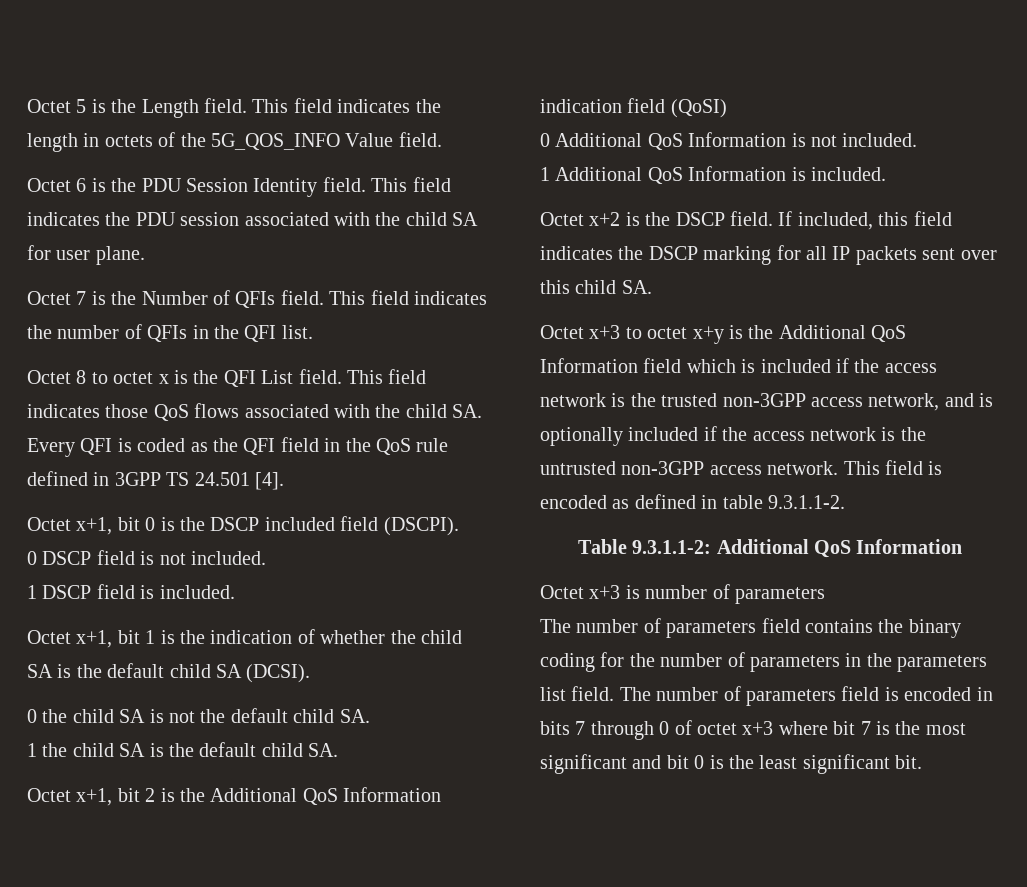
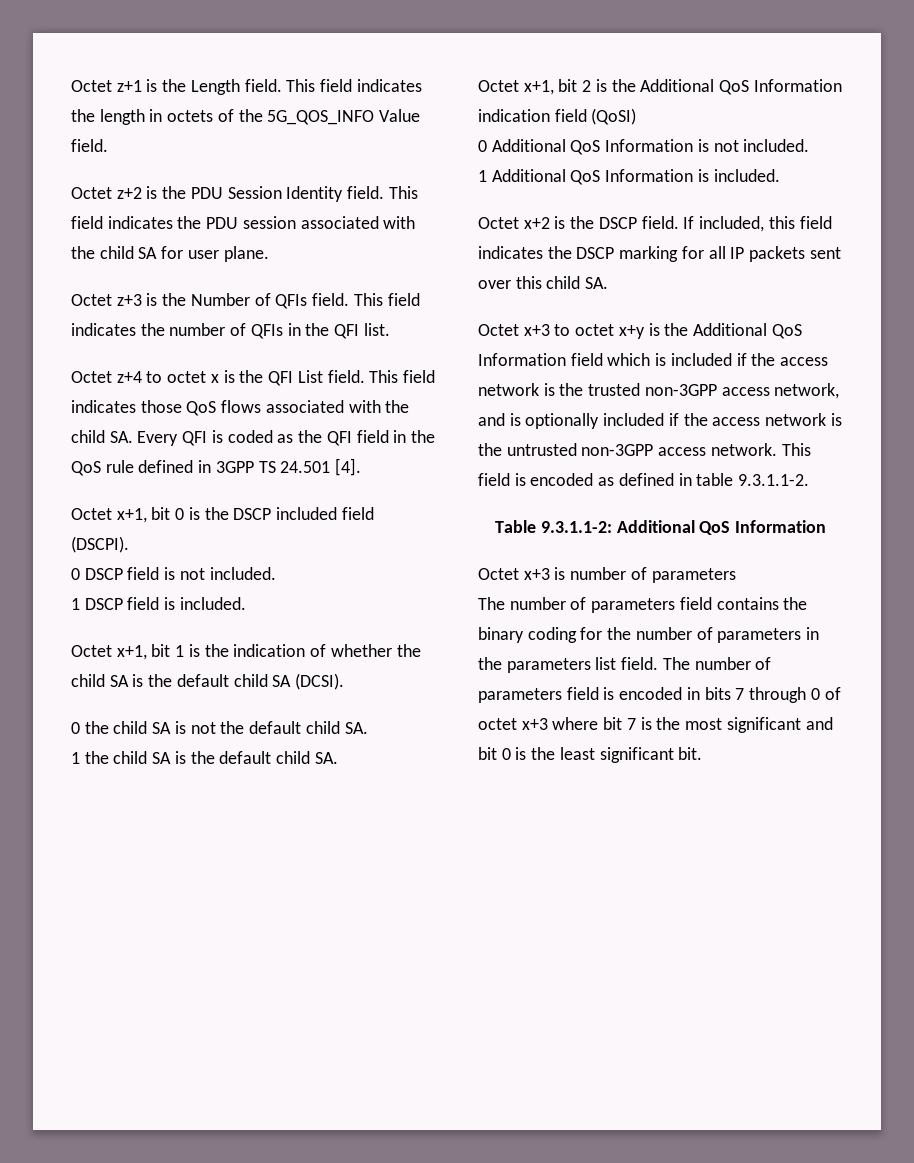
- Octet 5 is the Length field.
+ Octet z+1 is the Length field.
- Octet 6 is the PDU Session Identity field.
+ Octet z+2 is the PDU Session Identity field.
- Octet 7 is the Number of QFIs field.
+ Octet z+3 is the Number of QFIs field.
- Octet 8 to octet x is the QFI List field.
+ Octet z+4 to octet x is the QFI List field.

